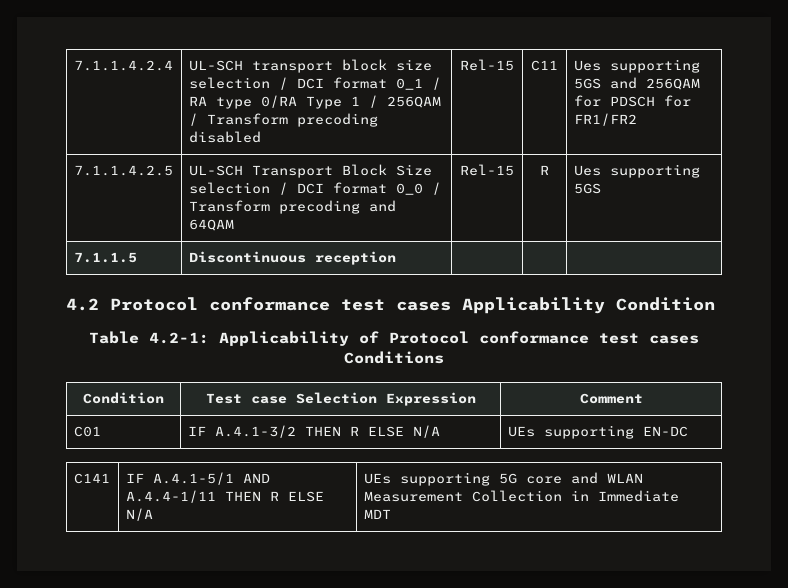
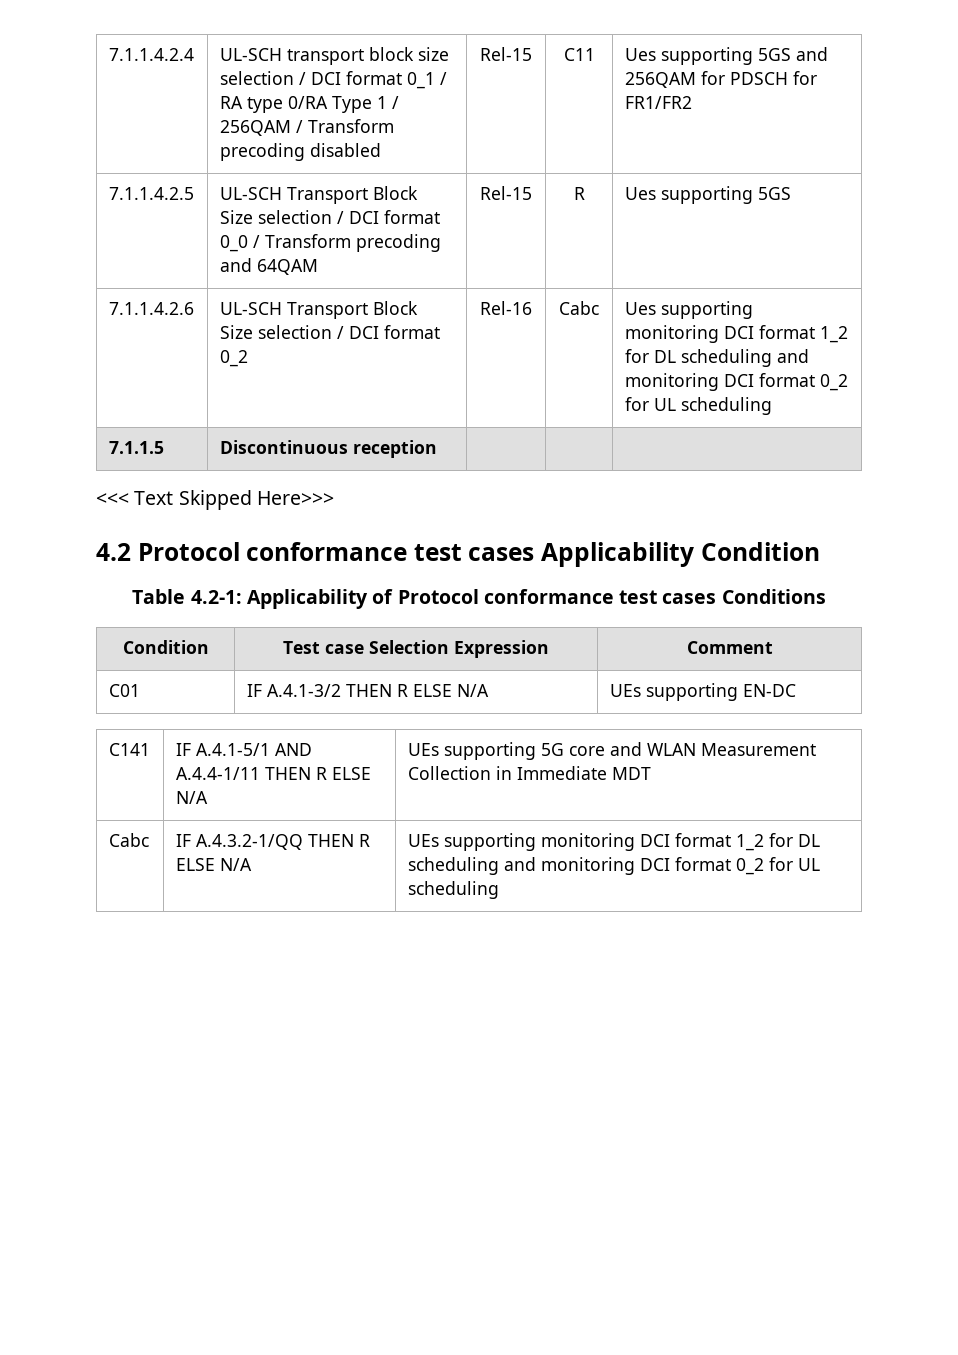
+ 7.1.1.4.2.6 | UL-SCH Transport Block Size selection / DCI format 0_2 | Rel-16 | Cabc | Ues supporting monitoring DCI format 1_2 for DL scheduling and monitoring DCI format 0_2 for UL scheduling
+ <<< Text Skipped Here>>>
+ Cabc | IF A.4.3.2-1/QQ THEN R ELSE N/A | UEs supporting monitoring DCI format 1_2 for DL scheduling and monitoring DCI format 0_2 for UL scheduling

